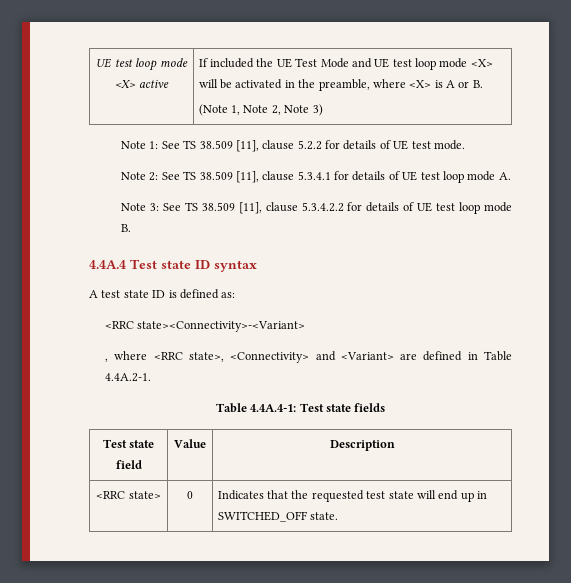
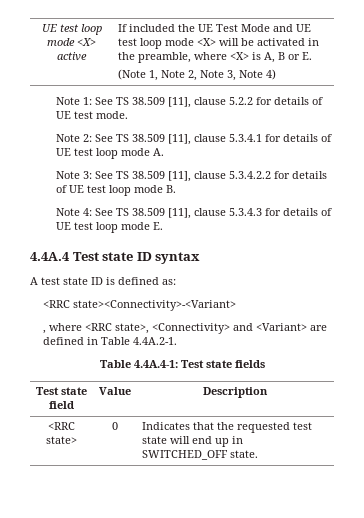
- UE test loop mode <X> active | If included the UE Test Mode and UE test loop mode <X> will be activated in the preamble, where <X> is A or B.
- (Note 1, Note 2, Note 3)
+ UE test loop mode <X> active | If included the UE Test Mode and UE test loop mode <X> will be activated in the preamble, where <X> is A, B or E.
+ (Note 1, Note 2, Note 3, Note 4)
+ Note 4: See TS 38.509 [11], clause 5.3.4.3 for details of UE test loop mode E.

